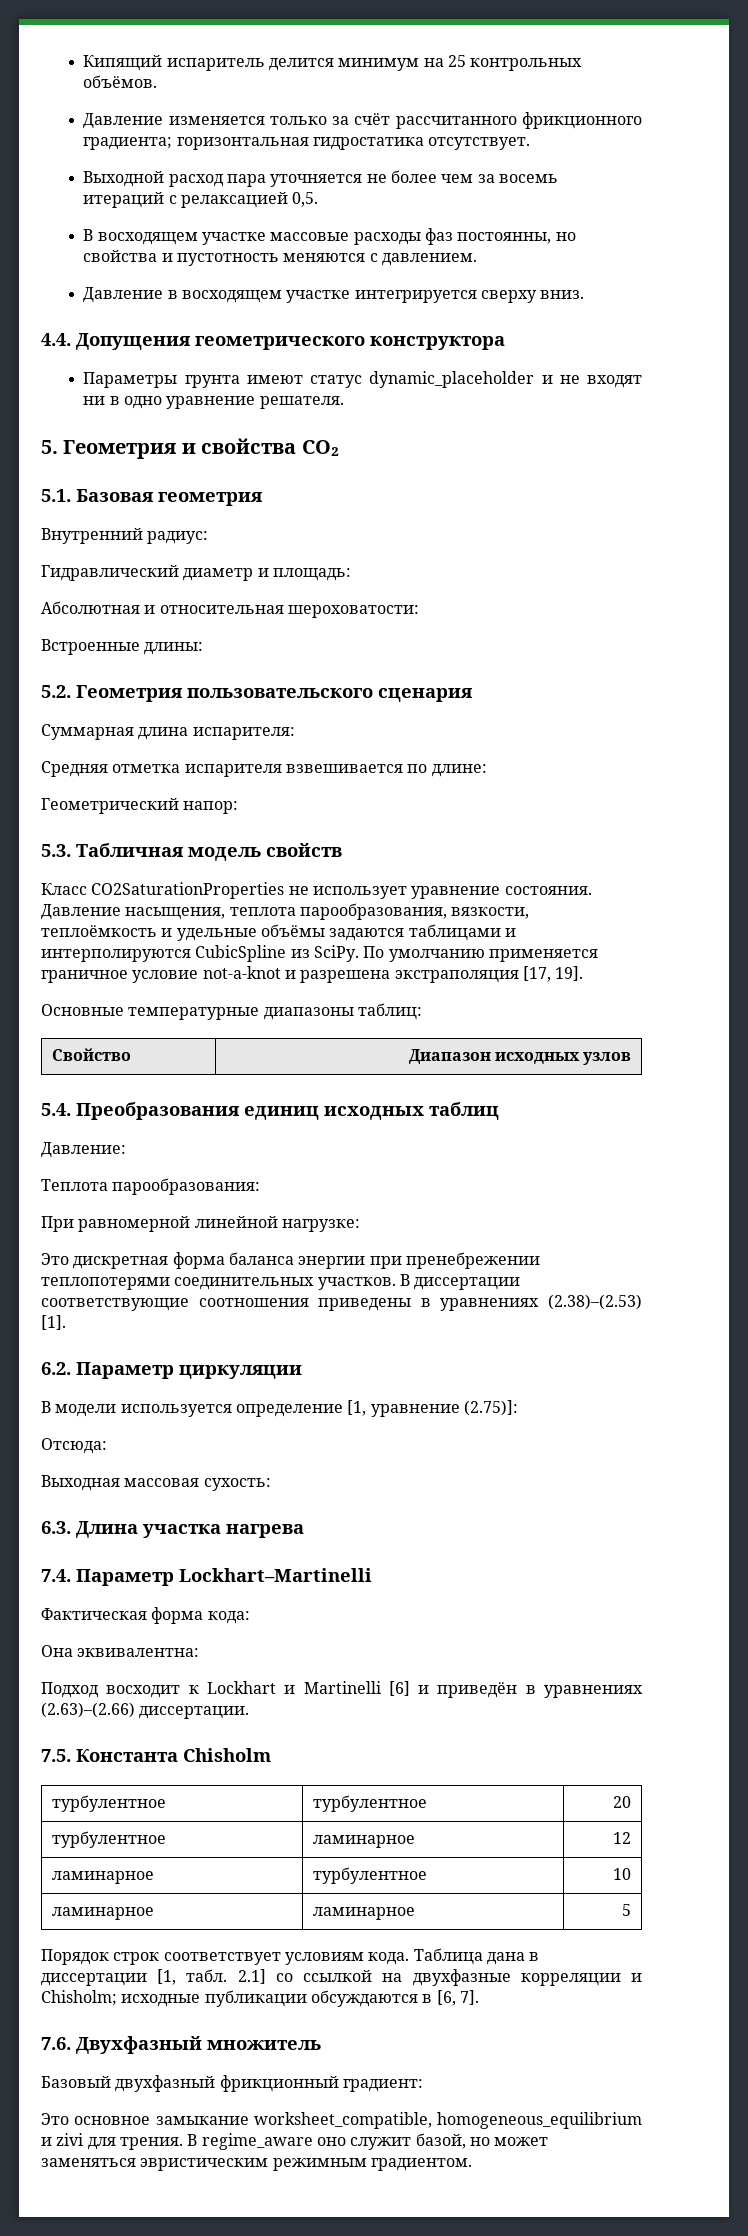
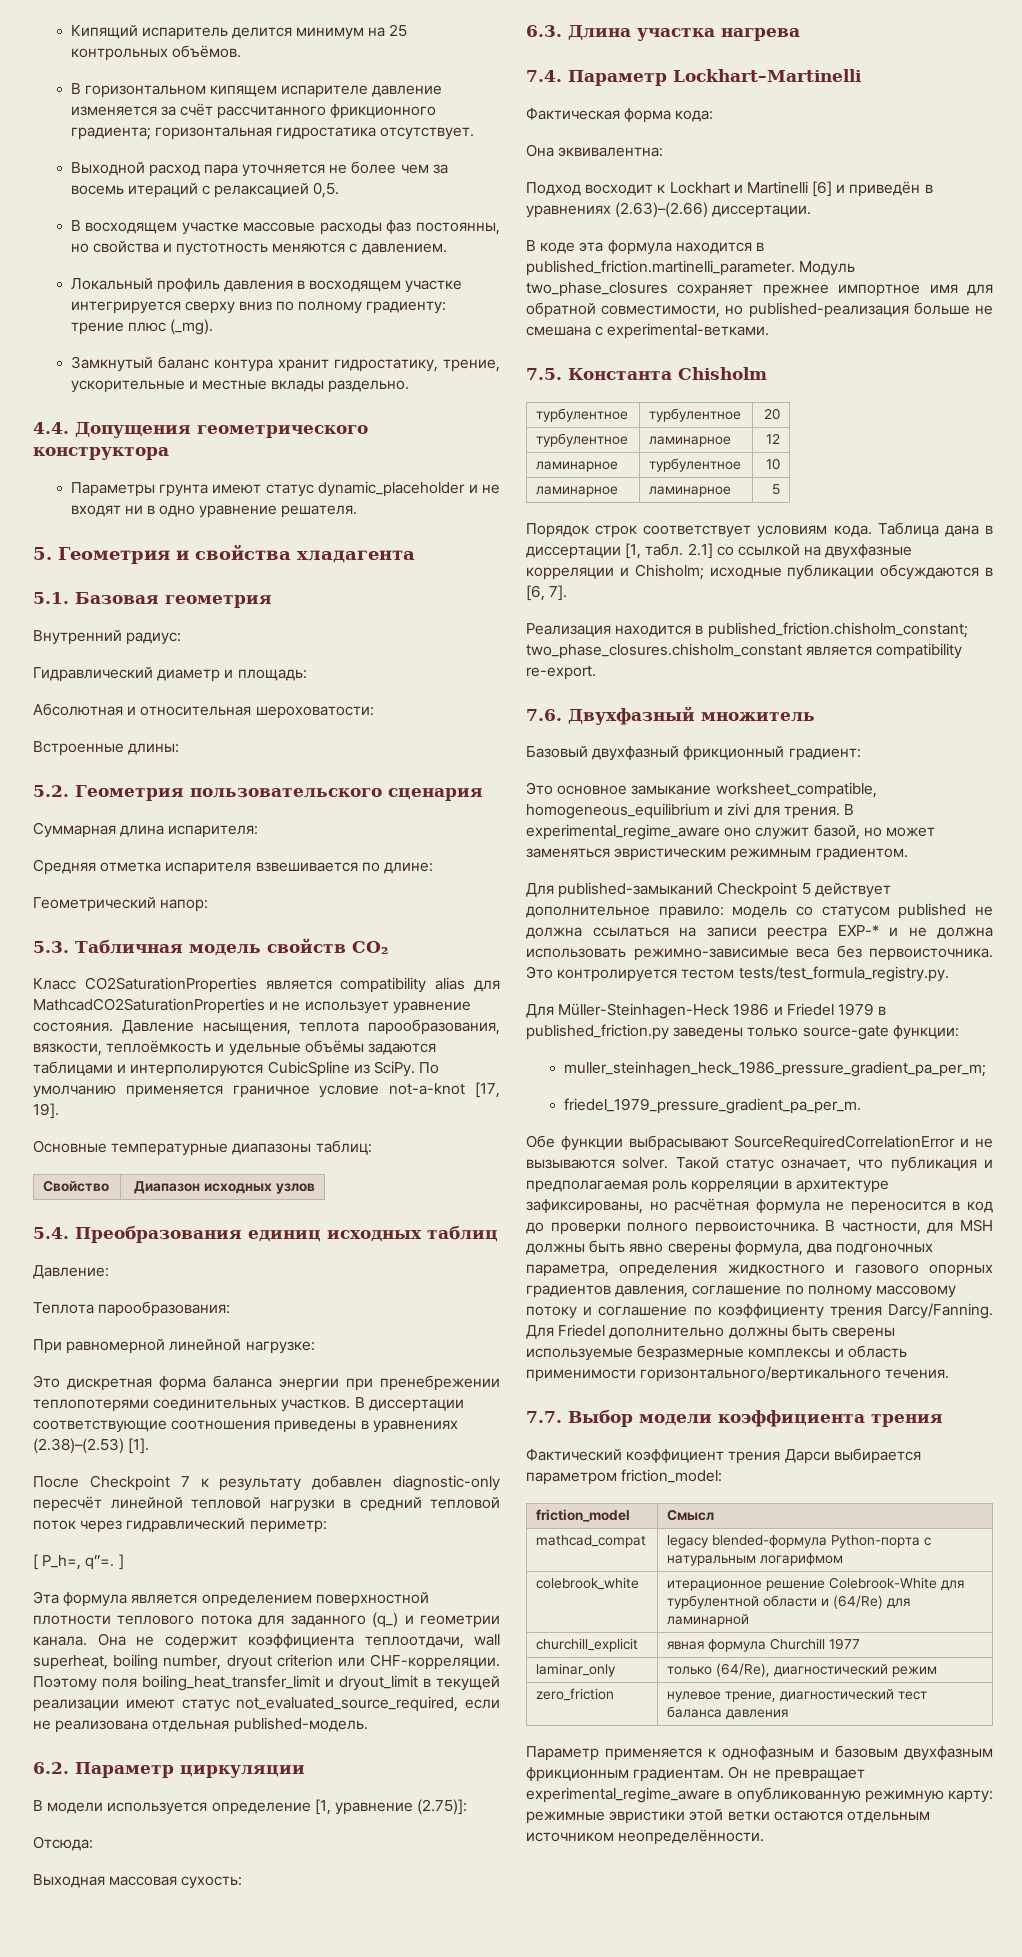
- Давление изменяется только за счёт рассчитанного фрикционного градиента; горизонтальная гидростатика отсутствует.
+ В горизонтальном кипящем испарителе давление изменяется за счёт рассчитанного фрикционного градиента; горизонтальная гидростатика отсутствует.
- Давление в восходящем участке интегрируется сверху вниз.
+ Локальный профиль давления в восходящем участке интегрируется сверху вниз по полному градиенту: трение плюс (_mg).
+ Замкнутый баланс контура хранит гидростатику, трение, ускорительные и местные вклады раздельно.
- 5. Геометрия и свойства CO₂
+ 5. Геометрия и свойства хладагента
- 5.3. Табличная модель свойств
+ 5.3. Табличная модель свойств CO₂
- Класс CO2SaturationProperties не использует уравнение состояния.
+ Класс CO2SaturationProperties является compatibility alias для MathcadCO2SaturationProperties и не использует уравнение состояния.
- По умолчанию применяется граничное условие not-a-knot и разрешена экстраполяция [17, 19].
+ По умолчанию применяется граничное условие not-a-knot [17, 19].
+ После Checkpoint 7 к результату добавлен diagnostic-only пересчёт линейной тепловой нагрузки в средний тепловой поток через гидравлический периметр:
+ [ P_h=, q’’=. ]
+ Эта формула является определением поверхностной плотности теплового потока для заданного (q_) и геометрии канала. Она не содержит коэффициента теплоотдачи, wall superheat, boiling number, dryout criterion или CHF-корреляции. Поэтому поля boiling_heat_transfer_limit и dryout_limit в текущей реализации имеют статус not_evaluated_source_required, если не реализована отдельная published-модель.
+ В коде эта формула находится в published_friction.martinelli_parameter. Модуль two_phase_closures сохраняет прежнее импортное имя для обратной совместимости, но published-реализация больше не смешана с experimental-ветками.
+ Реализация находится в published_friction.chisholm_constant; two_phase_closures.chisholm_constant является compatibility re-export.
- В regime_aware оно служит базой, но может заменяться эвристическим режимным градиентом.
+ В experimental_regime_aware оно служит базой, но может заменяться эвристическим режимным градиентом.
+ Для published-замыканий Checkpoint 5 действует дополнительное правило: модель со статусом published не должна ссылаться на записи реестра EXP-* и не должна использовать режимно-зависимые веса без первоисточника. Это контролируется тестом tests/test_formula_registry.py.
+ Для Müller-Steinhagen-Heck 1986 и Friedel 1979 в published_friction.py заведены только source-gate функции:
+ muller_steinhagen_heck_1986_pressure_gradient_pa_per_m;
+ friedel_1979_pressure_gradient_pa_per_m.
+ Обе функции выбрасывают SourceRequiredCorrelationError и не вызываются solver. Такой статус означает, что публикация и предполагаемая роль корреляции в архитектуре зафиксированы, но расчётная формула не переносится в код до проверки полного первоисточника. В частности, для MSH должны быть явно сверены формула, два подгоночных параметра, определения жидкостного и газового опорных градиентов давления, соглашение по полному массовому потоку и соглашение по коэффициенту трения Darcy/Fanning. Для Friedel дополнительно должны быть сверены используемые безразмерные комплексы и область применимости горизонтального/вертикального течения.
+ 7.7. Выбор модели коэффициента трения
+ Фактический коэффициент трения Дарси выбирается параметром friction_model:
+ friction_model | Смысл
+ mathcad_compat | legacy blended-формула Python-порта с натуральным логарифмом
+ colebrook_white | итерационное решение Colebrook-White для турбулентной области и (64/Re) для ламинарной
+ churchill_explicit | явная формула Churchill 1977
+ laminar_only | только (64/Re), диагностический режим
+ zero_friction | нулевое трение, диагностический тест баланса давления
+ Параметр применяется к однофазным и базовым двухфазным фрикционным градиентам. Он не превращает experimental_regime_aware в опубликованную режимную карту: режимные эвристики этой ветки остаются отдельным источником неопределённости.

